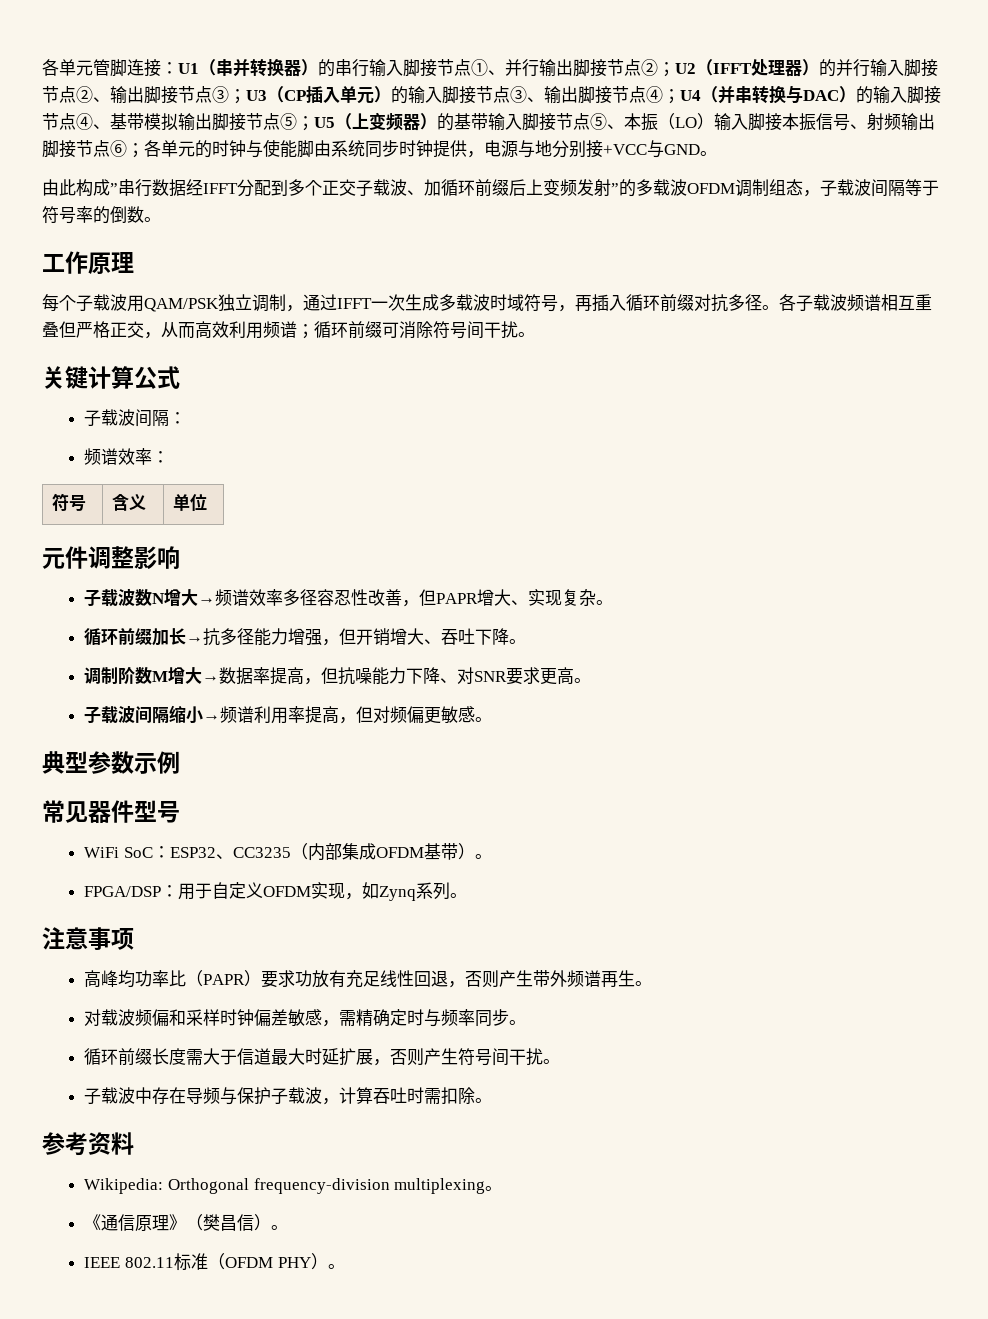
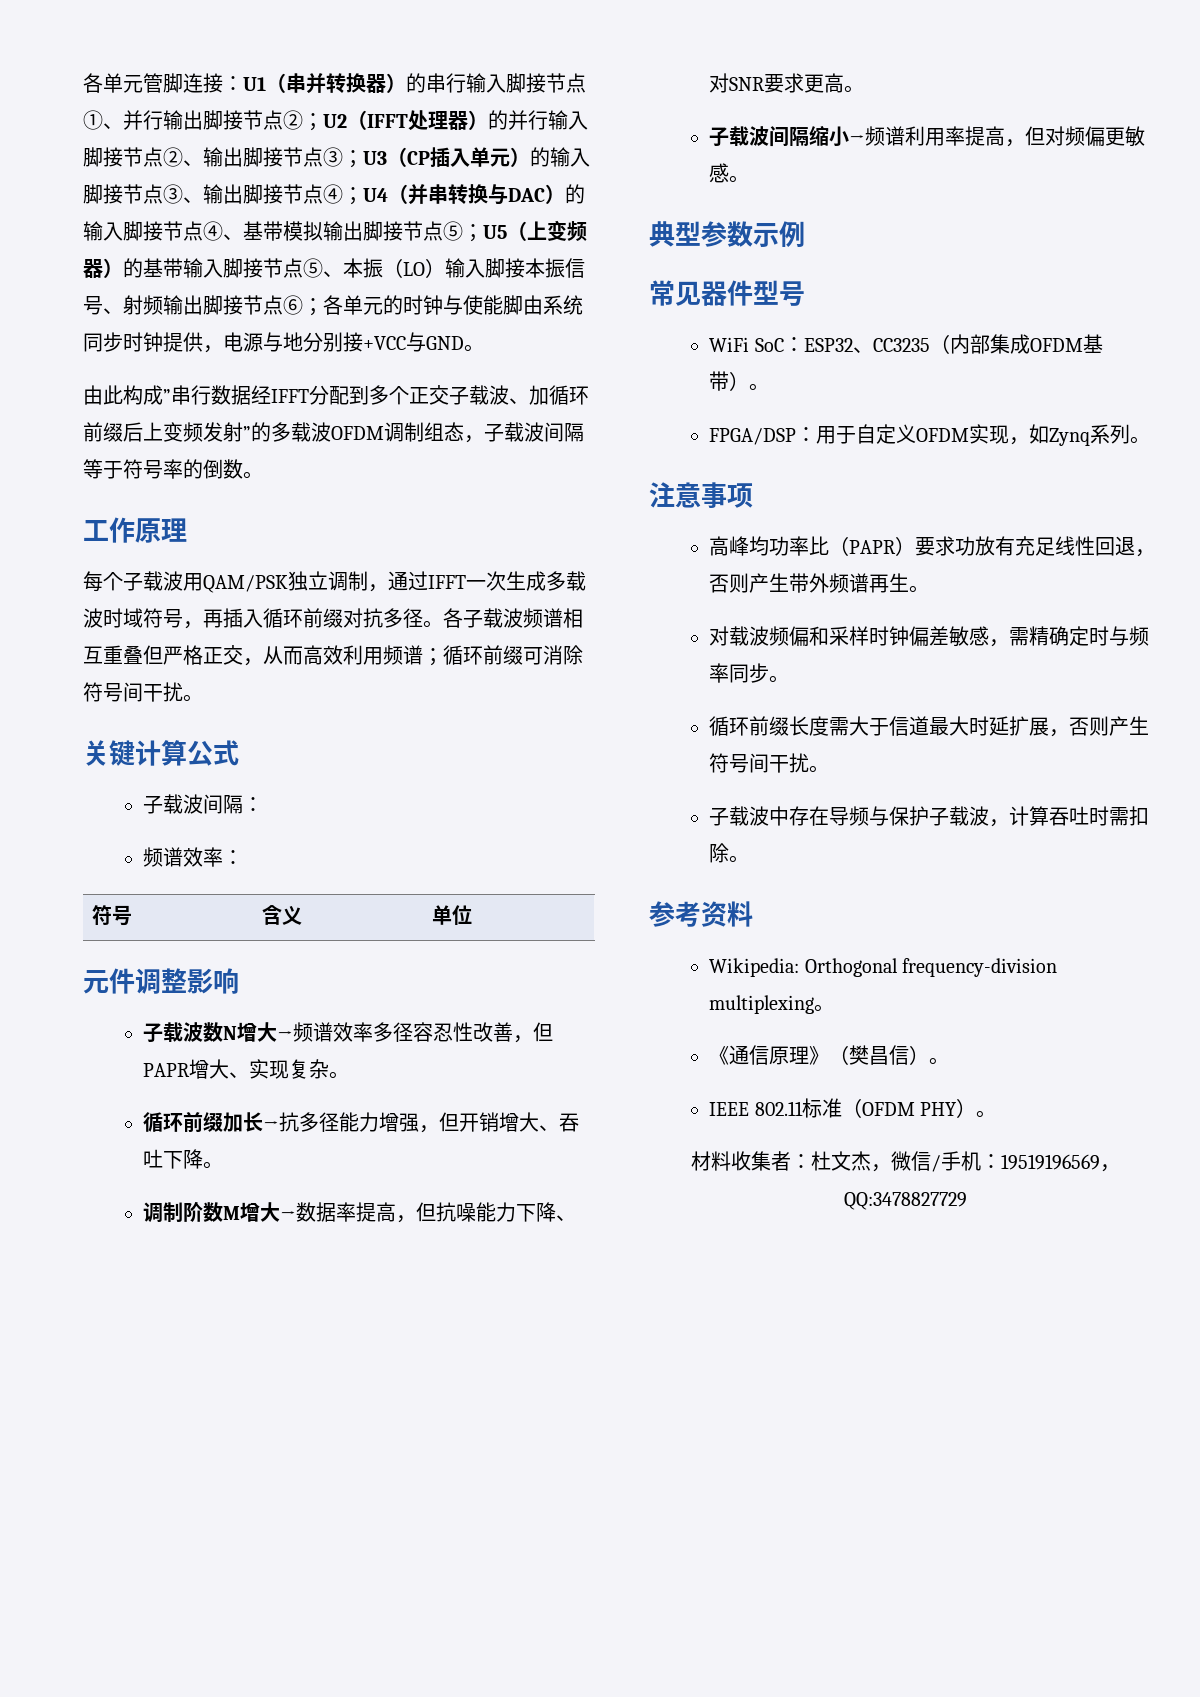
+ 材料收集者：杜文杰，微信/手机：19519196569，QQ:3478827729

